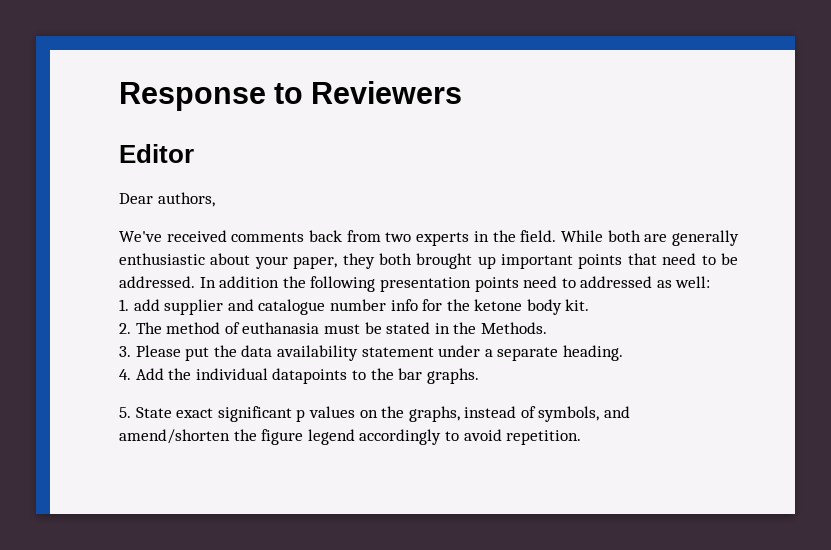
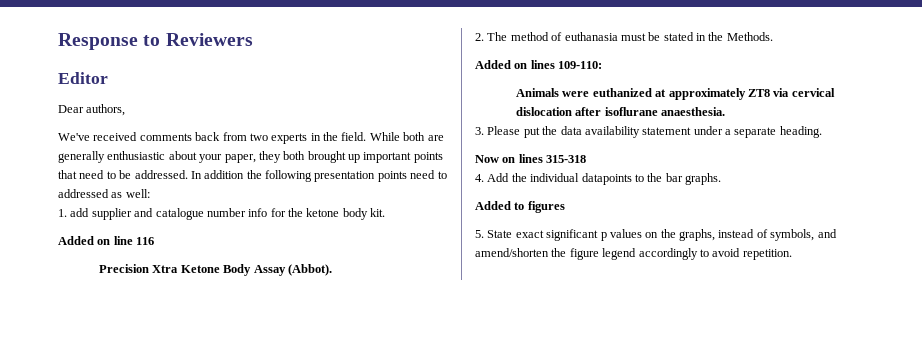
+ Added on line 116
+ Precision Xtra Ketone Body Assay (Abbot).
+ Added on lines 109-110:
+ Animals were euthanized at approximately ZT8 via cervical dislocation after isoflurane anaesthesia.
+ Now on lines 315-318
+ Added to figures

